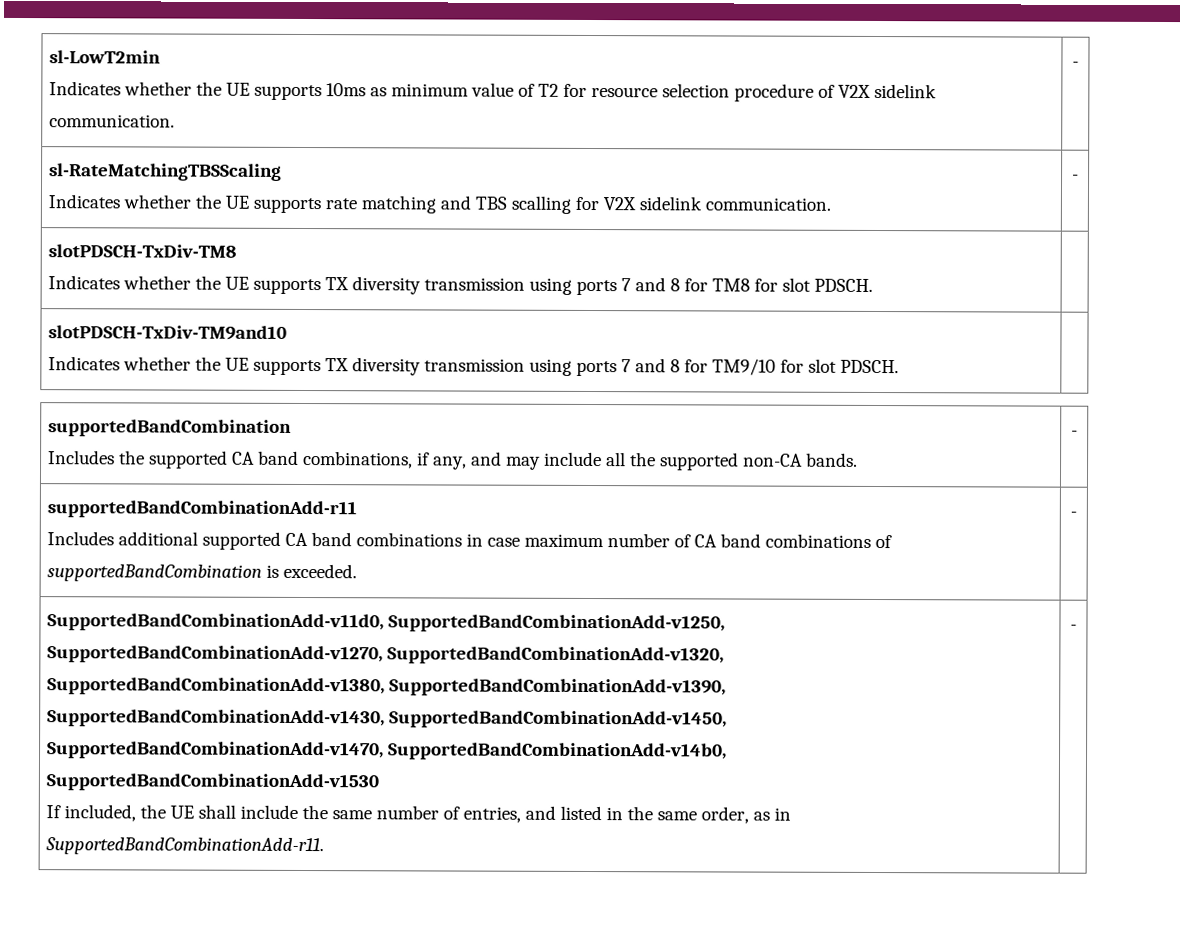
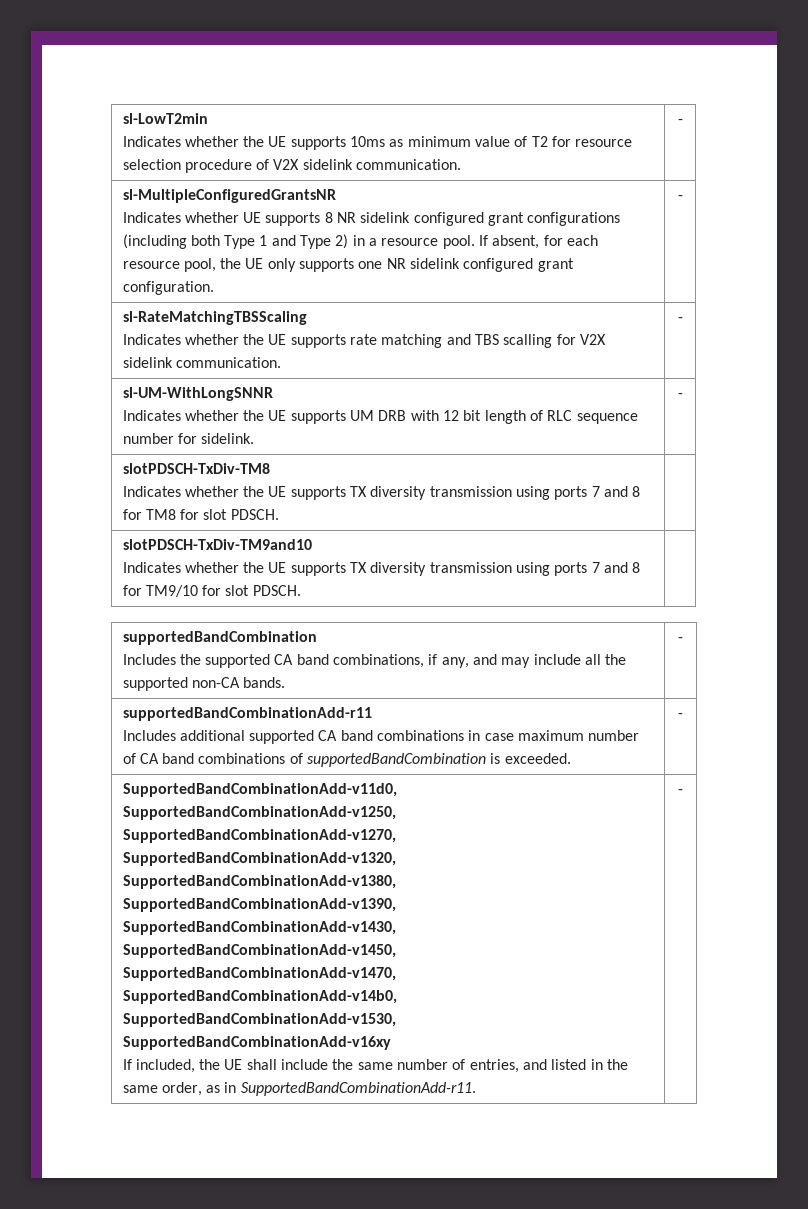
+ sl-MultipleConfiguredGrantsNR
+ Indicates whether UE supports 8 NR sidelink configured grant configurations (including both Type 1 and Type 2) in a resource pool. If absent, for each resource pool, the UE only supports one NR sidelink configured grant configuration. | -
+ sl-UM-WithLongSNNR
+ Indicates whether the UE supports UM DRB with 12 bit length of RLC sequence number for sidelink. | -
- SupportedBandCombinationAdd-v11d0, SupportedBandCombinationAdd-v1250, SupportedBandCombinationAdd-v1270, SupportedBandCombinationAdd-v1320, SupportedBandCombinationAdd-v1380, SupportedBandCombinationAdd-v1390, SupportedBandCombinationAdd-v1430, SupportedBandCombinationAdd-v1450, SupportedBandCombinationAdd-v1470, SupportedBandCombinationAdd-v14b0, SupportedBandCombinationAdd-v1530
+ SupportedBandCombinationAdd-v11d0, SupportedBandCombinationAdd-v1250, SupportedBandCombinationAdd-v1270, SupportedBandCombinationAdd-v1320, SupportedBandCombinationAdd-v1380, SupportedBandCombinationAdd-v1390, SupportedBandCombinationAdd-v1430, SupportedBandCombinationAdd-v1450, SupportedBandCombinationAdd-v1470, SupportedBandCombinationAdd-v14b0, SupportedBandCombinationAdd-v1530, SupportedBandCombinationAdd-v16xy

